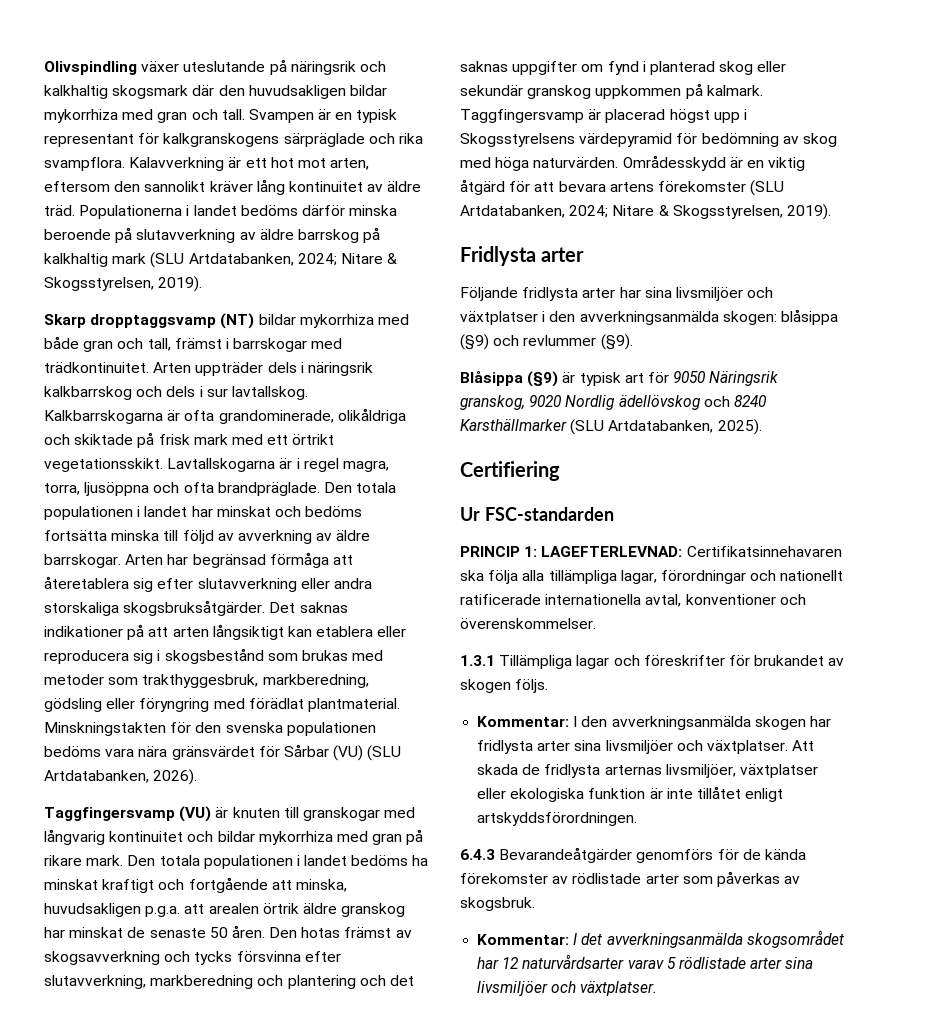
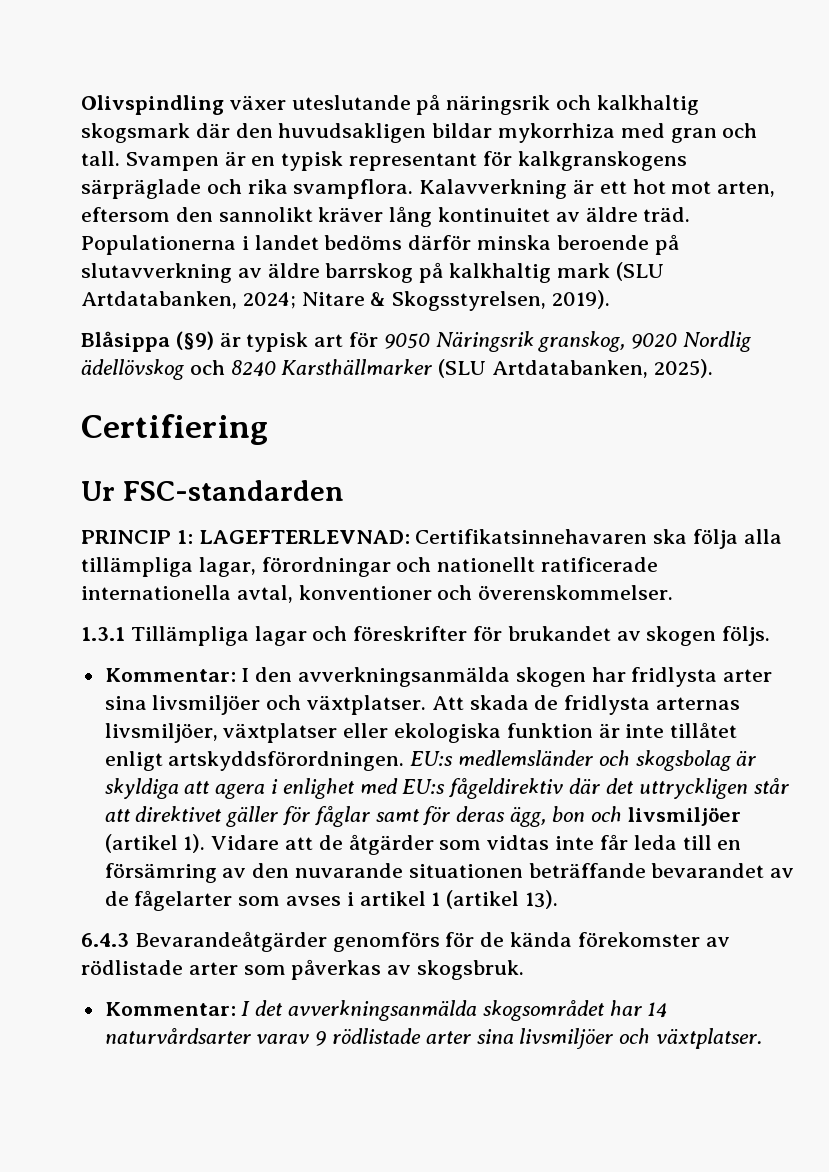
- Skarp dropptaggsvamp (NT) bildar mykorrhiza med både gran och tall, främst i barrskogar med trädkontinuitet. Arten uppträder dels i näringsrik kalkbarrskog och dels i sur lavtallskog. Kalkbarrskogarna är ofta grandominerade, olikåldriga och skiktade på frisk mark med ett örtrikt vegetationsskikt. Lavtallskogarna är i regel magra, torra, ljusöppna och ofta brandpräglade. Den totala populationen i landet har minskat och bedöms fortsätta minska till följd av avverkning av äldre barrskogar. Arten har begränsad förmåga att återetablera sig efter slutavverkning eller andra storskaliga skogsbruksåtgärder. Det saknas indikationer på att arten långsiktigt kan etablera eller reproducera sig i skogsbestånd som brukas med metoder som trakthyggesbruk, markberedning, gödsling eller föryngring med förädlat plantmaterial. Minskningstakten för den svenska populationen bedöms vara nära gränsvärdet för Sårbar (VU) (SLU Artdatabanken, 2026).
- Taggfingersvamp (VU) är knuten till granskogar med långvarig kontinuitet och bildar mykorrhiza med gran på rikare mark. Den totala populationen i landet bedöms ha minskat kraftigt och fortgående att minska, huvudsakligen p.g.a. att arealen örtrik äldre granskog har minskat de senaste 50 åren. Den hotas främst av skogsavverkning och tycks försvinna efter slutavverkning, markberedning och plantering och det saknas uppgifter om fynd i planterad skog eller sekundär granskog uppkommen på kalmark. Taggfingersvamp är placerad högst upp i Skogsstyrelsens värdepyramid för bedömning av skog med höga naturvärden. Områdesskydd är en viktig åtgärd för att bevara artens förekomster (SLU Artdatabanken, 2024; Nitare & Skogsstyrelsen, 2019).
- Fridlysta arter
- Följande fridlysta arter har sina livsmiljöer och växtplatser i den avverkningsanmälda skogen: blåsippa (§9) och revlummer (§9).
+ EU:s medlemsländer och skogsbolag är skyldiga att agera i enlighet med EU:s fågeldirektiv där det uttryckligen står att direktivet gäller för fåglar samt för deras ägg, bon och livsmiljöer (artikel 1). Vidare att de åtgärder som vidtas inte får leda till en försämring av den nuvarande situationen beträffande bevarandet av de fågelarter som avses i artikel 1 (artikel 13).
- Kommentar: I det avverkningsanmälda skogsområdet har 12 naturvårdsarter varav 5 rödlistade arter sina livsmiljöer och växtplatser.
+ Kommentar: I det avverkningsanmälda skogsområdet har 14 naturvårdsarter varav 9 rödlistade arter sina livsmiljöer och växtplatser.

